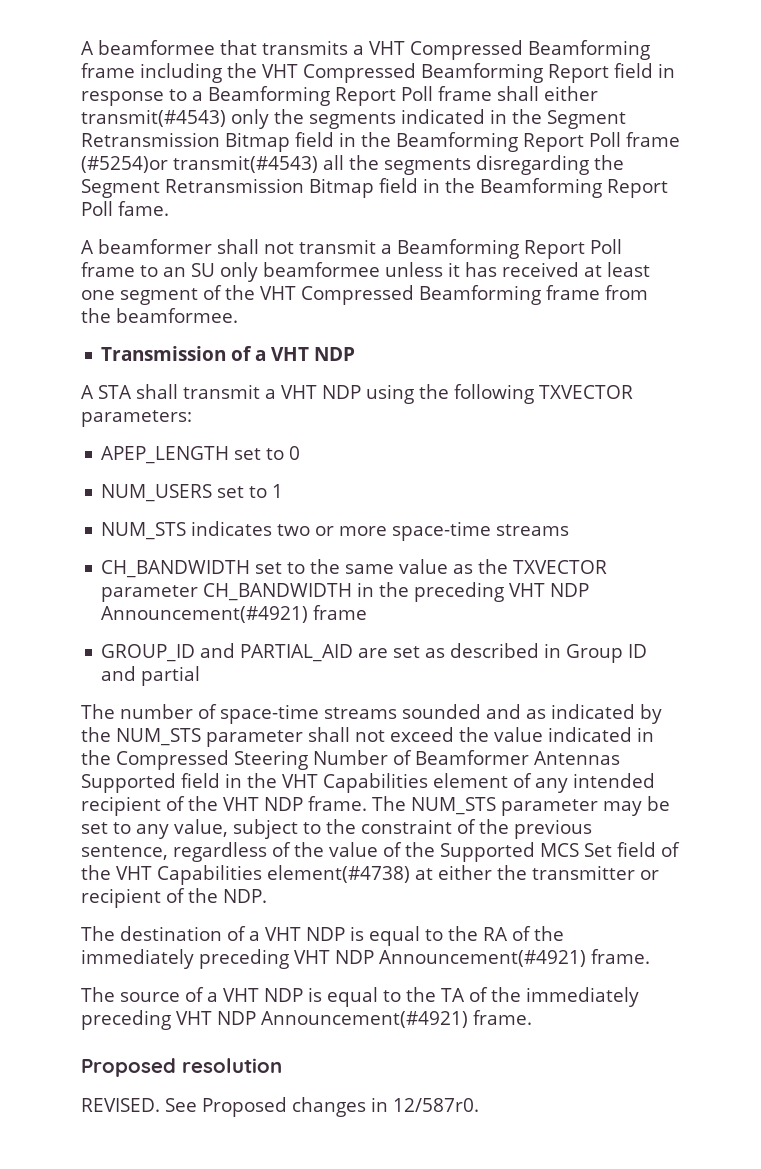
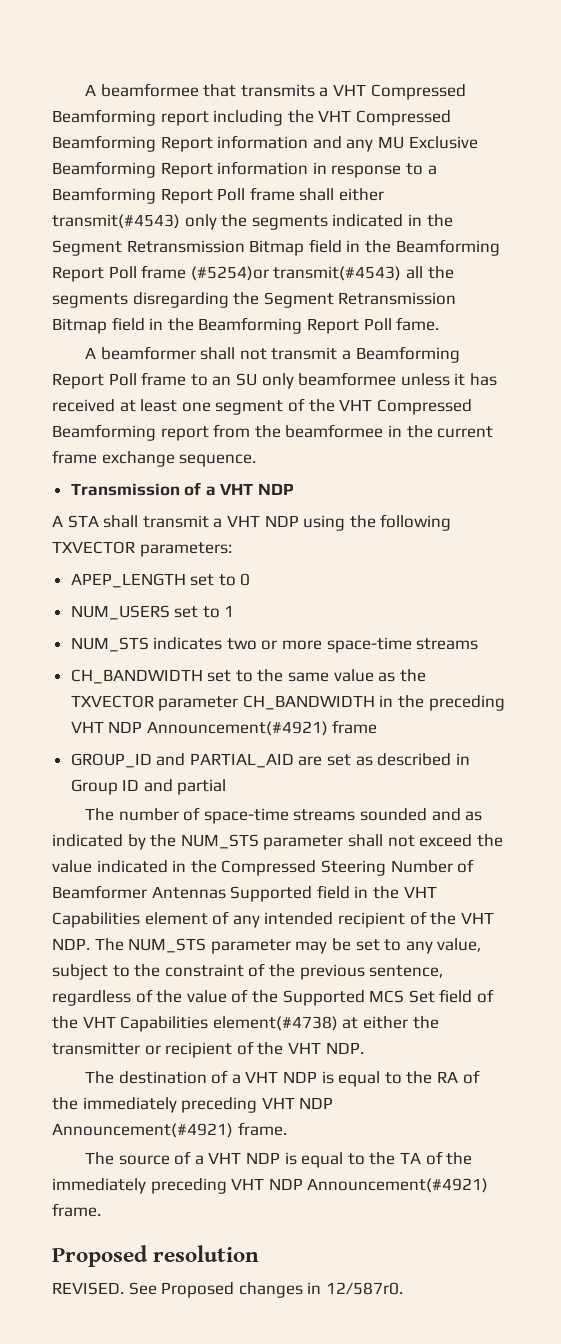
- A beamformee that transmits a VHT Compressed Beamforming frame including the VHT Compressed Beamforming Report field in response to a Beamforming Report Poll frame shall either transmit(#4543) only the segments indicated in the Segment Retransmission Bitmap field in the Beamforming Report Poll frame (#5254)or transmit(#4543) all the segments disregarding the Segment Retransmission Bitmap field in the Beamforming Report Poll fame.
+ A beamformee that transmits a VHT Compressed Beamforming report including the VHT Compressed Beamforming Report information and any MU Exclusive Beamforming Report information in response to a Beamforming Report Poll frame shall either transmit(#4543) only the segments indicated in the Segment Retransmission Bitmap field in the Beamforming Report Poll frame (#5254)or transmit(#4543) all the segments disregarding the Segment Retransmission Bitmap field in the Beamforming Report Poll fame.
- A beamformer shall not transmit a Beamforming Report Poll frame to an SU only beamformee unless it has received at least one segment of the VHT Compressed Beamforming frame from the beamformee.
+ A beamformer shall not transmit a Beamforming Report Poll frame to an SU only beamformee unless it has received at least one segment of the VHT Compressed Beamforming report from the beamformee in the current frame exchange sequence.
- The number of space-time streams sounded and as indicated by the NUM_STS parameter shall not exceed the value indicated in the Compressed Steering Number of Beamformer Antennas Supported field in the VHT Capabilities element of any intended recipient of the VHT NDP frame. The NUM_STS parameter may be set to any value, subject to the constraint of the previous sentence, regardless of the value of the Supported MCS Set field of the VHT Capabilities element(#4738) at either the transmitter or recipient of the NDP.
+ The number of space-time streams sounded and as indicated by the NUM_STS parameter shall not exceed the value indicated in the Compressed Steering Number of Beamformer Antennas Supported field in the VHT Capabilities element of any intended recipient of the VHT NDP. The NUM_STS parameter may be set to any value, subject to the constraint of the previous sentence, regardless of the value of the Supported MCS Set field of the VHT Capabilities element(#4738) at either the transmitter or recipient of the VHT NDP.

